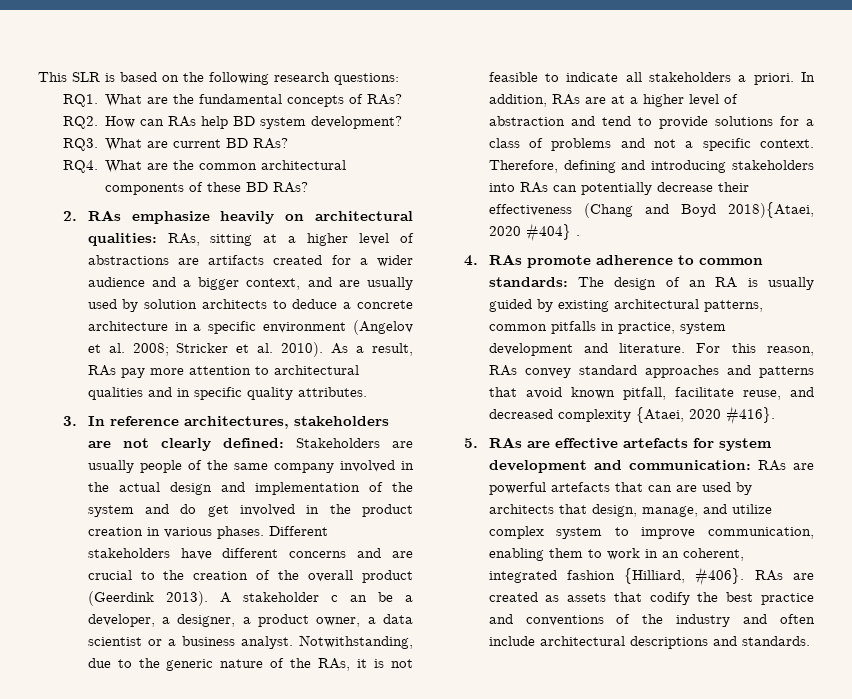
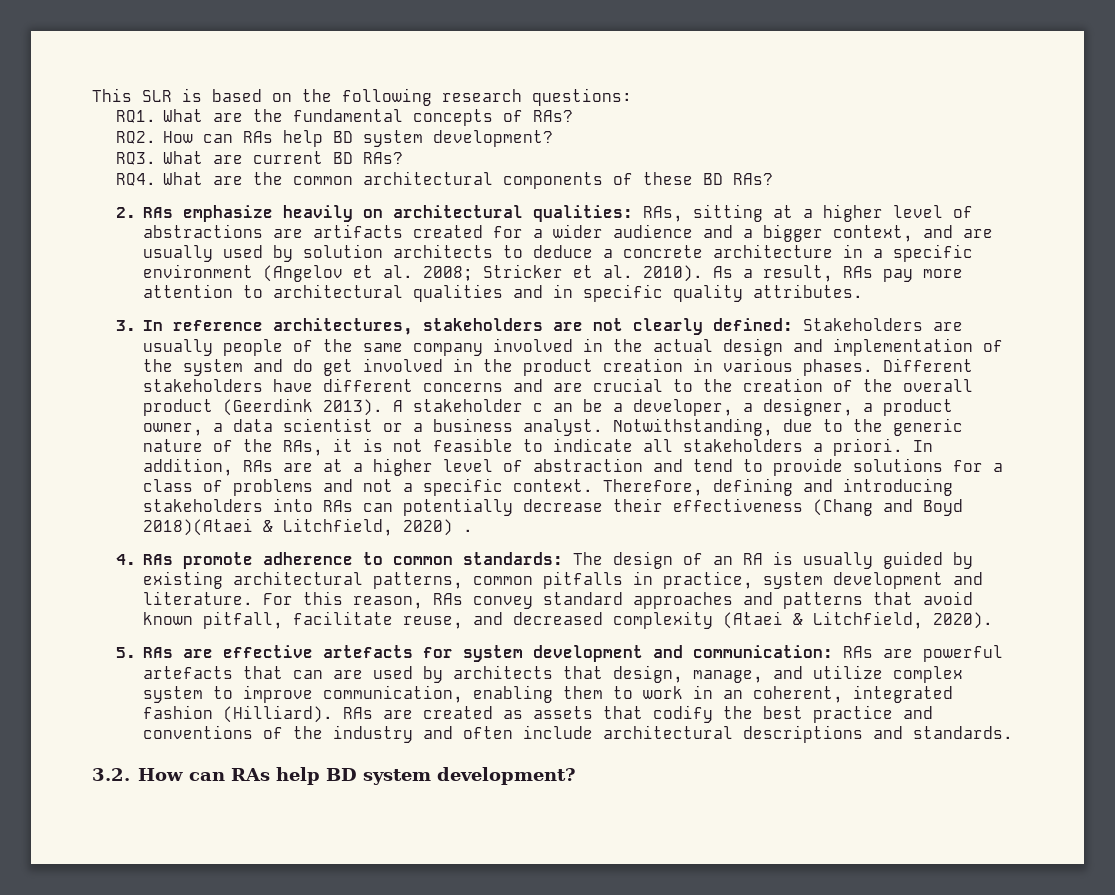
- Therefore, defining and introducing stakeholders into RAs can potentially decrease their effectiveness (Chang and Boyd 2018){Ataei, 2020 #404} .
+ Therefore, defining and introducing stakeholders into RAs can potentially decrease their effectiveness (Chang and Boyd 2018)(Ataei & Litchfield, 2020) .
- For this reason, RAs convey standard approaches and patterns that avoid known pitfall, facilitate reuse, and decreased complexity {Ataei, 2020 #416}.
+ For this reason, RAs convey standard approaches and patterns that avoid known pitfall, facilitate reuse, and decreased complexity (Ataei & Litchfield, 2020).
- 5. RAs are effective artefacts for system development and communication: RAs are powerful artefacts that can are used by architects that design, manage, and utilize complex system to improve communication, enabling them to work in an coherent, integrated fashion {Hilliard, #406}.
+ 5. RAs are effective artefacts for system development and communication: RAs are powerful artefacts that can are used by architects that design, manage, and utilize complex system to improve communication, enabling them to work in an coherent, integrated fashion (Hilliard).
+ 3.2. How can RAs help BD system development?

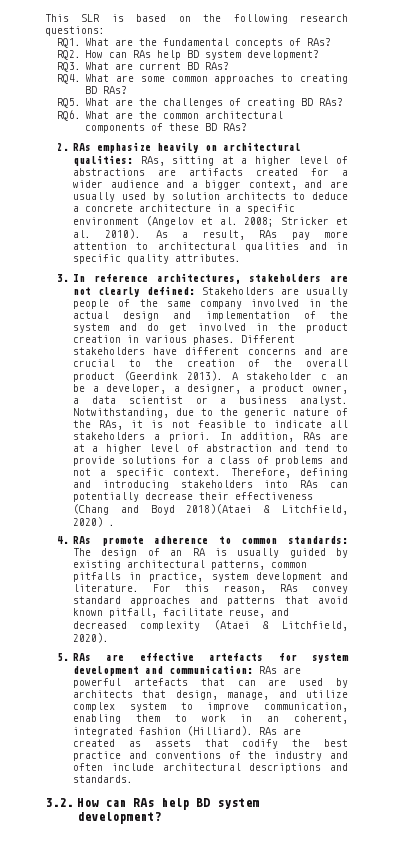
- RQ4. What are the common architectural components of these BD RAs?
+ RQ4. What are some common approaches to creating BD RAs?
+ RQ5. What are the challenges of creating BD RAs?
+ RQ6. What are the common architectural components of these BD RAs?

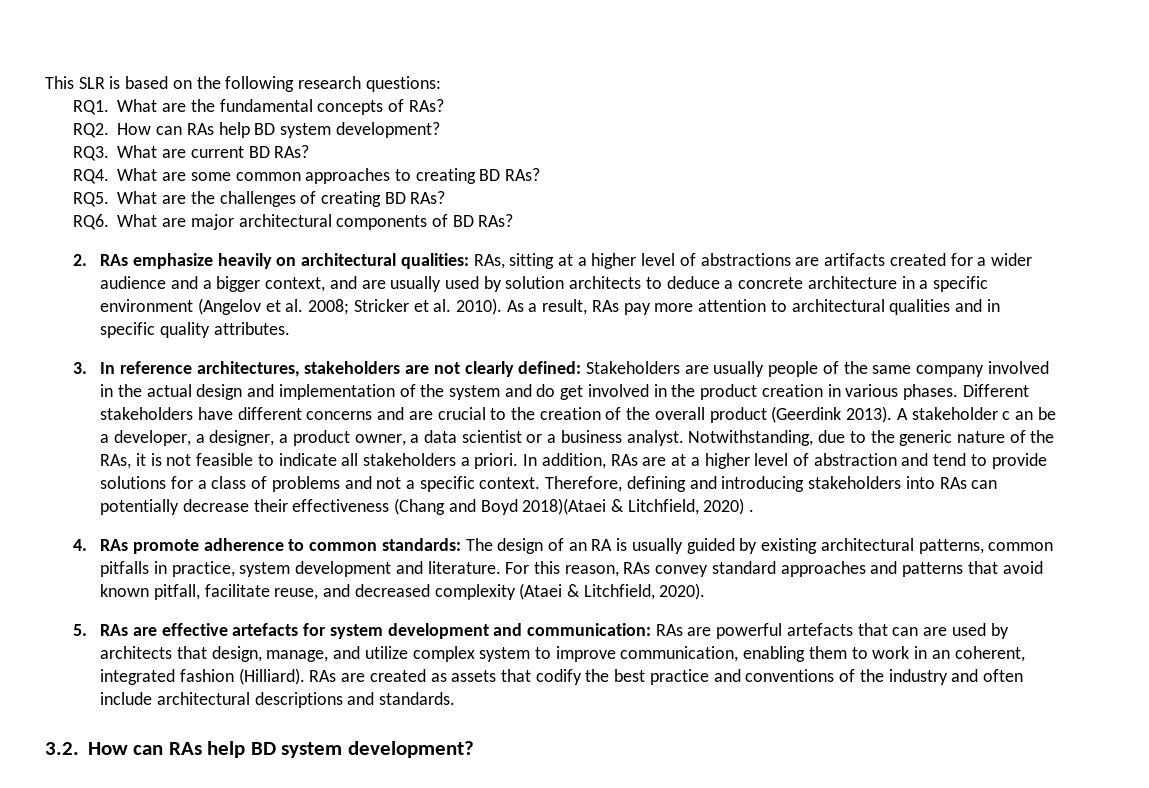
- RQ6. What are the common architectural components of these BD RAs?
+ RQ6. What are major architectural components of BD RAs?

